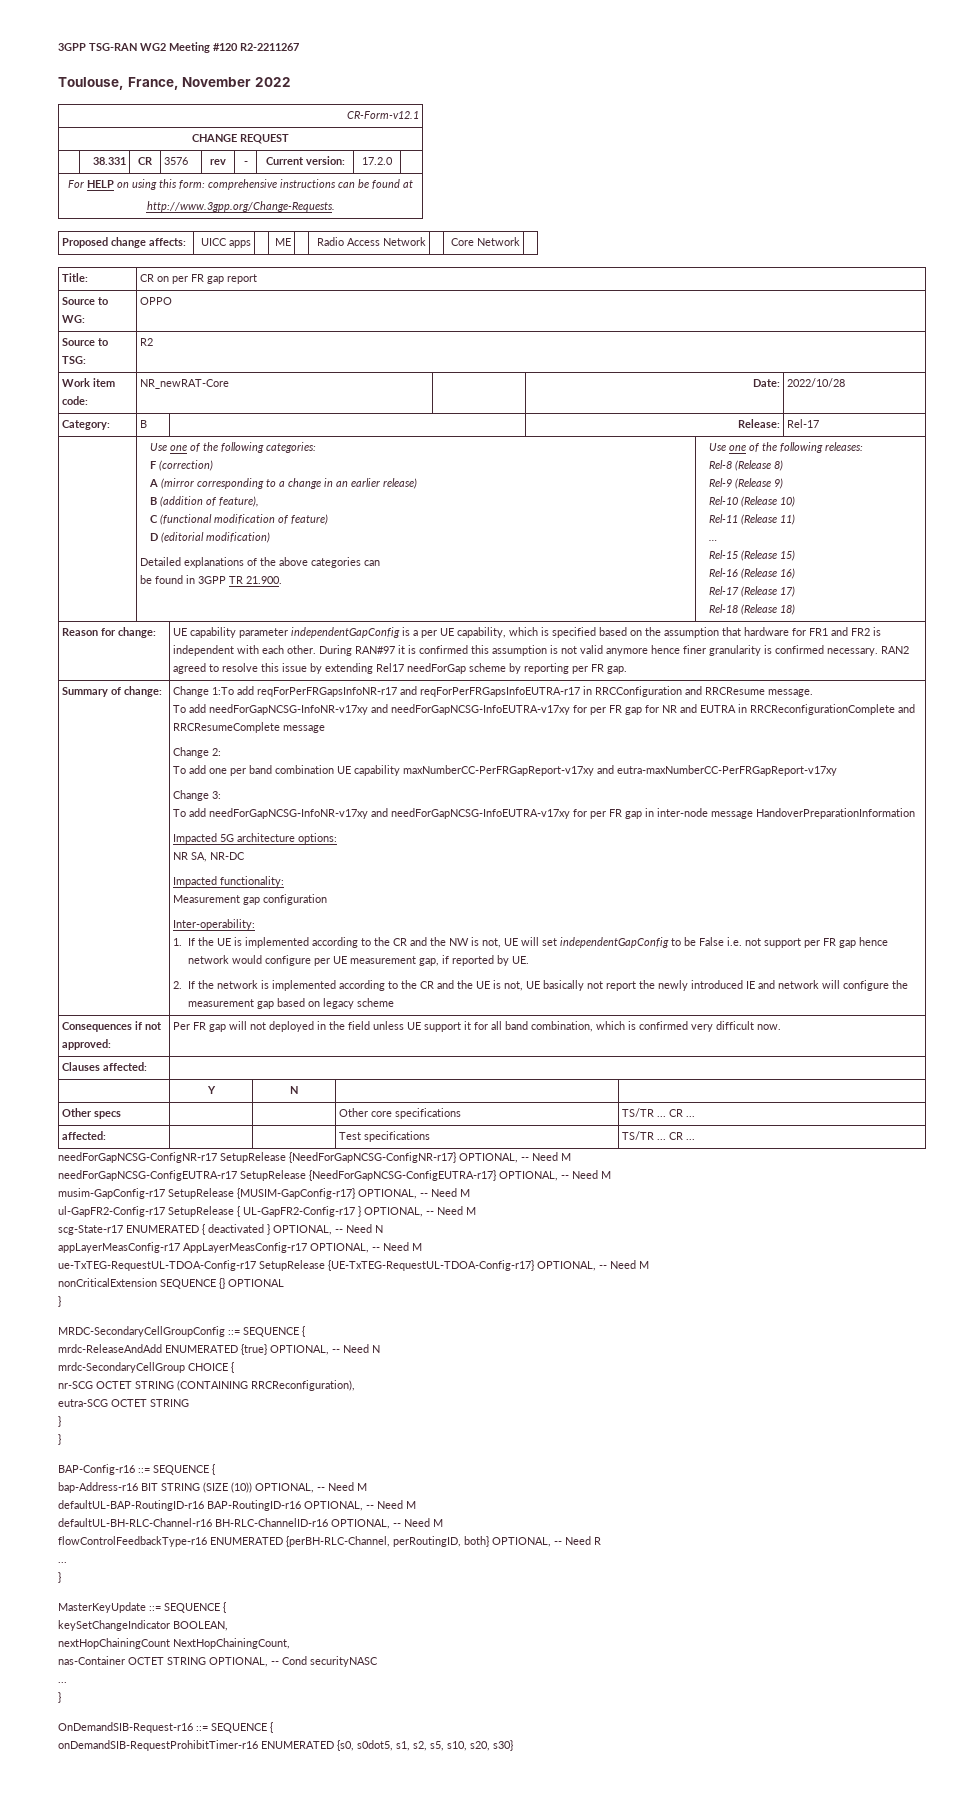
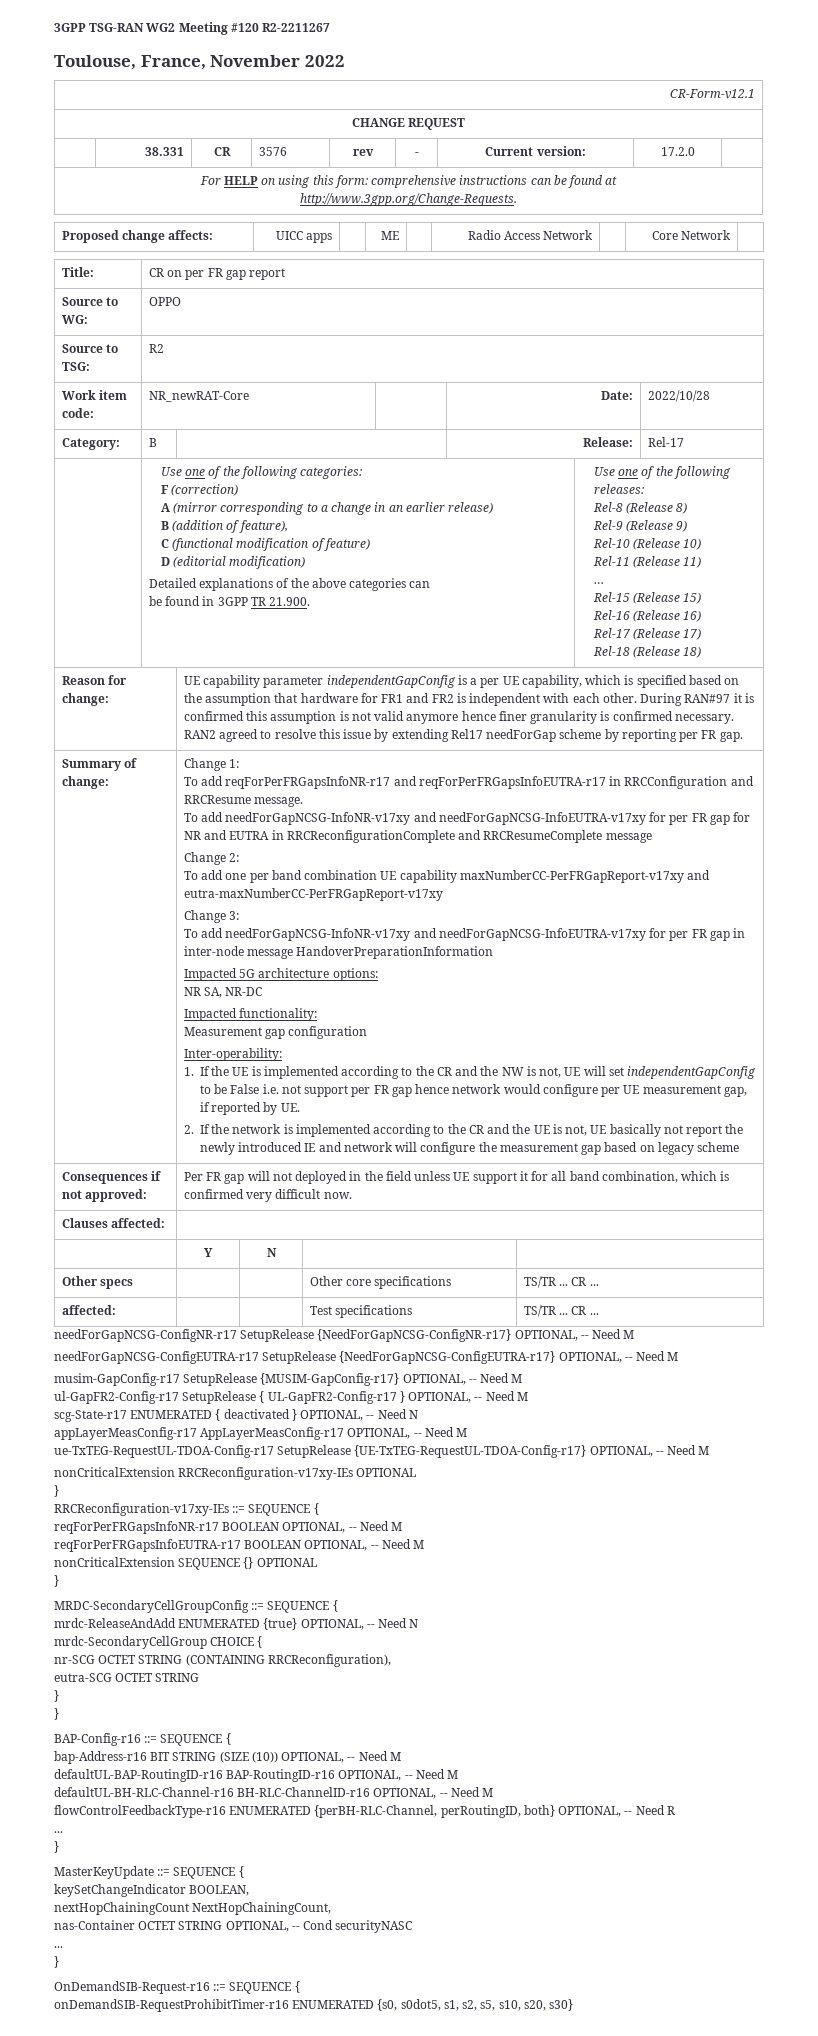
- Change 1:To add reqForPerFRGapsInfoNR-r17 and reqForPerFRGapsInfoEUTRA-r17 in RRCConfiguration and RRCResume message.
+ Change 1:
+ To add reqForPerFRGapsInfoNR-r17 and reqForPerFRGapsInfoEUTRA-r17 in RRCConfiguration and RRCResume message.
+ nonCriticalExtension RRCReconfiguration-v17xy-IEs OPTIONAL
+ }
+ RRCReconfiguration-v17xy-IEs ::= SEQUENCE {
+ reqForPerFRGapsInfoNR-r17 BOOLEAN OPTIONAL, -- Need M
+ reqForPerFRGapsInfoEUTRA-r17 BOOLEAN OPTIONAL, -- Need M

